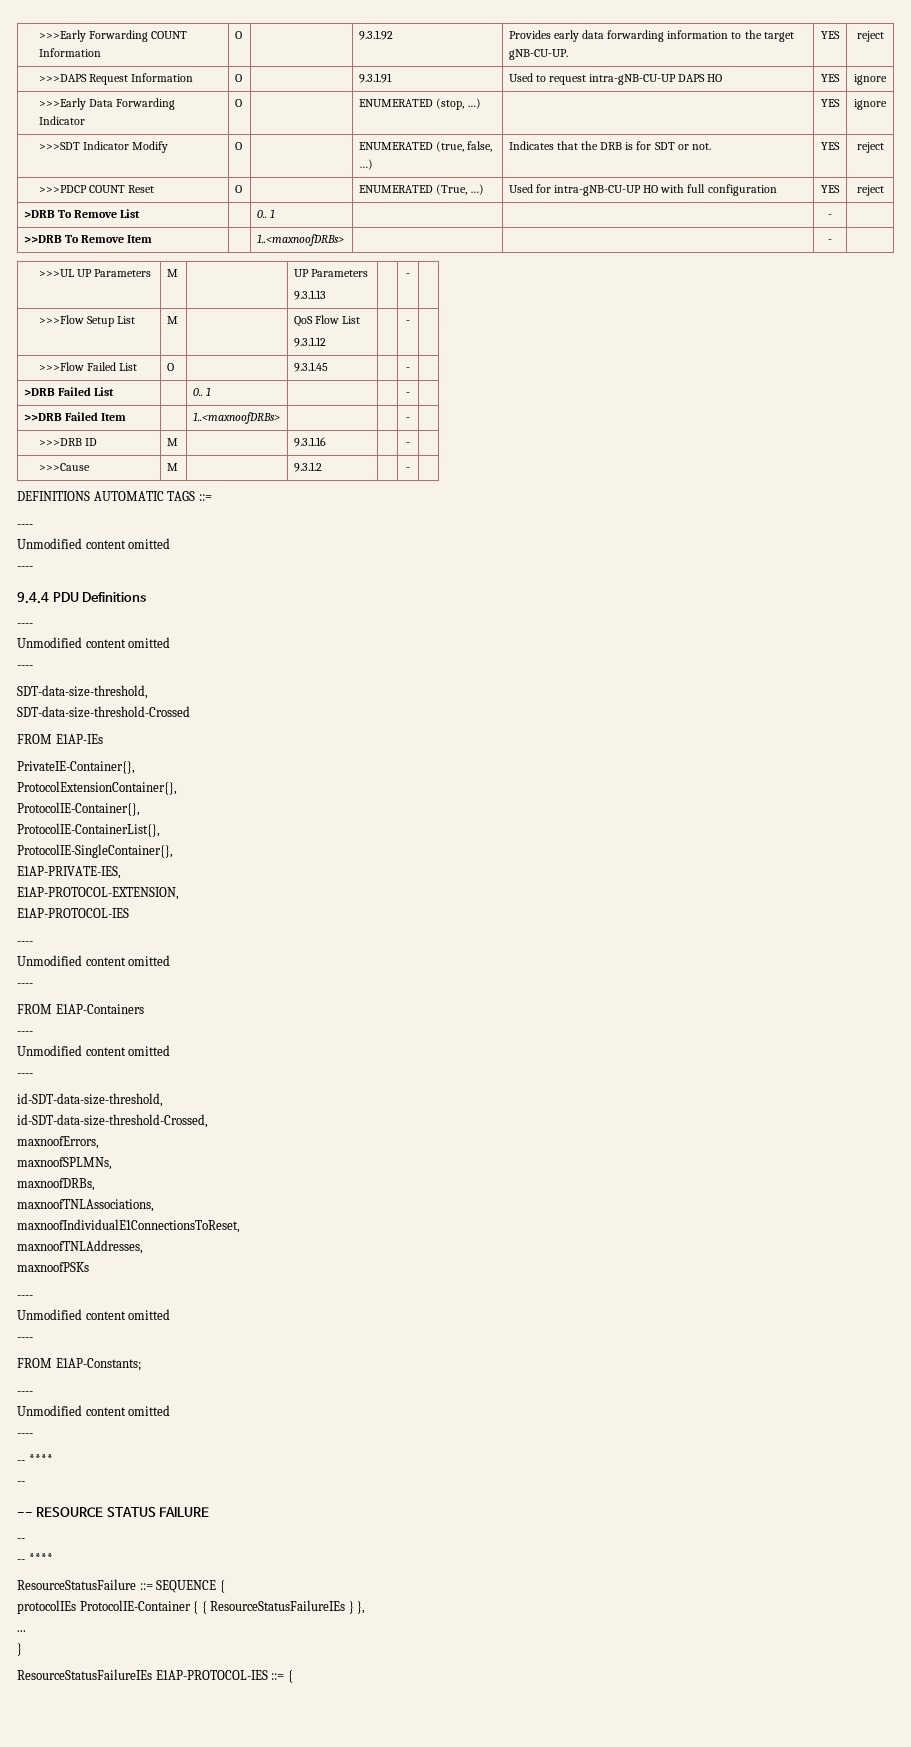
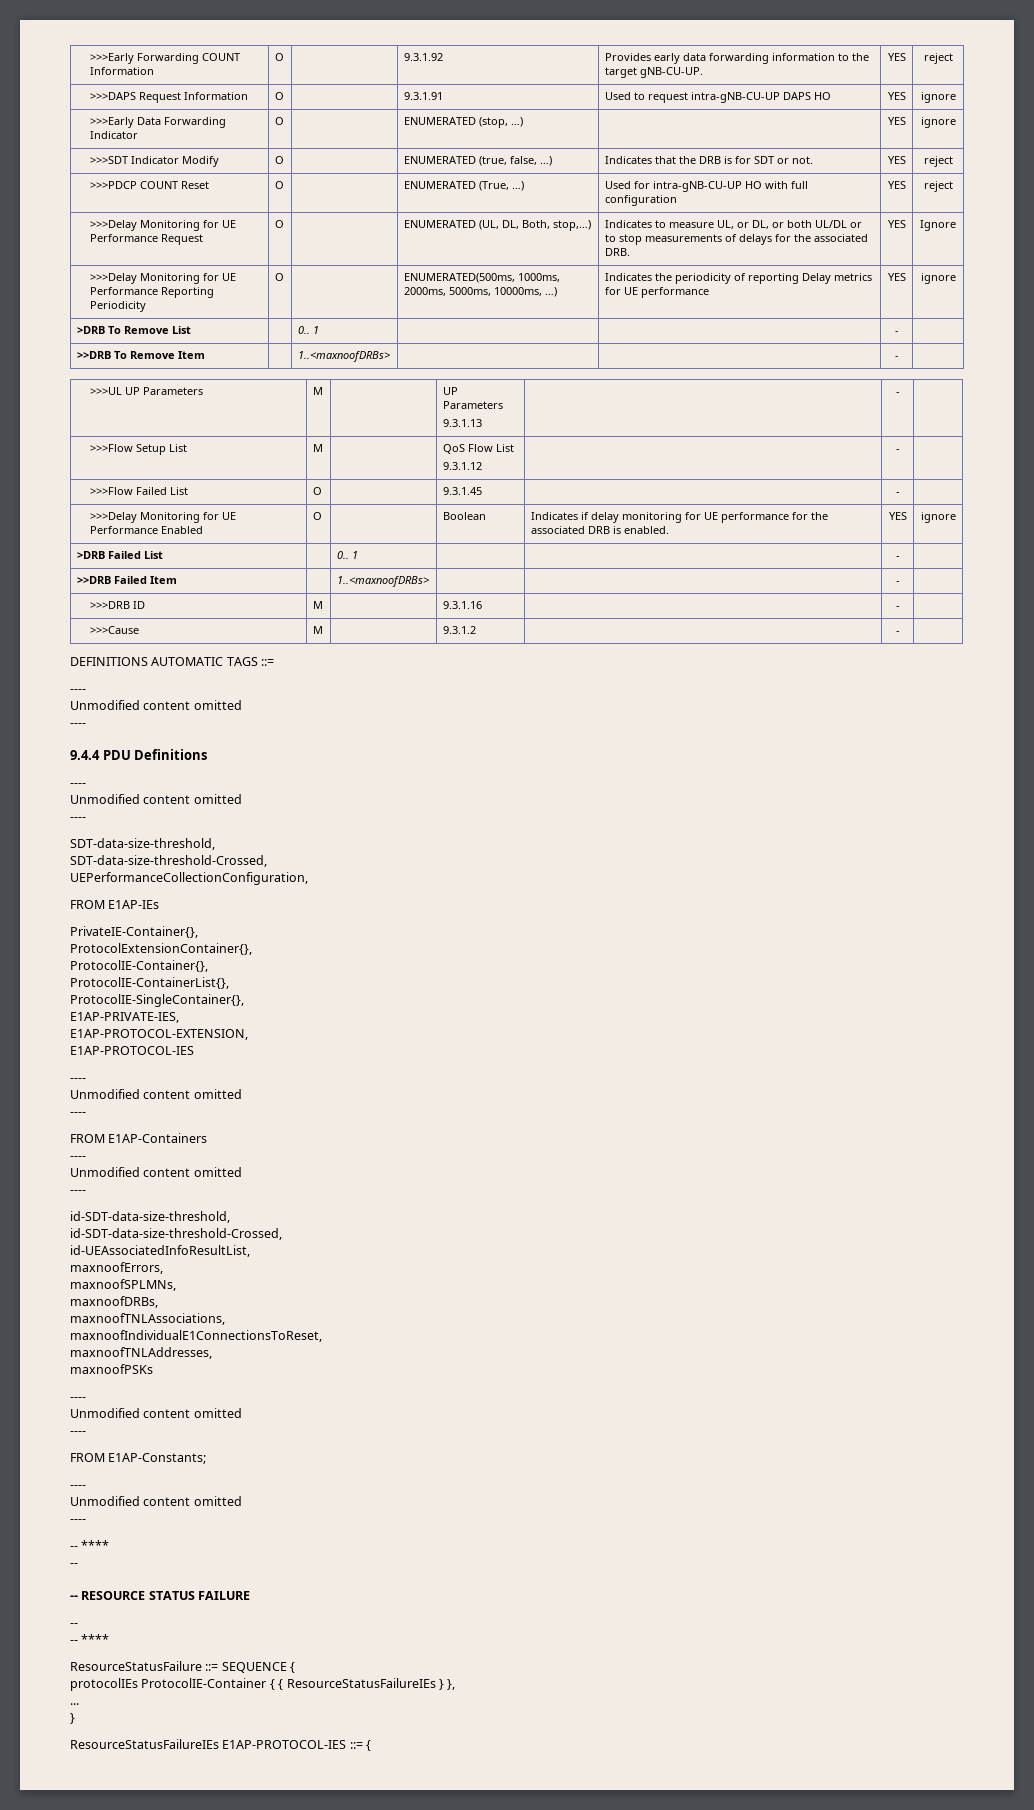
+ >>>Delay Monitoring for UE Performance Request | O | | ENUMERATED (UL, DL, Both, stop,…) | Indicates to measure UL, or DL, or both UL/DL or to stop measurements of delays for the associated DRB. | YES | Ignore
+ >>>Delay Monitoring for UE Performance Reporting Periodicity | O | | ENUMERATED(500ms, 1000ms, 2000ms, 5000ms, 10000ms, …) | Indicates the periodicity of reporting Delay metrics for UE performance | YES | ignore
+ >>>Delay Monitoring for UE Performance Enabled | O | | Boolean | Indicates if delay monitoring for UE performance for the associated DRB is enabled. | YES | ignore
- SDT-data-size-threshold-Crossed
+ SDT-data-size-threshold-Crossed,
+ UEPerformanceCollectionConfiguration,
+ id-UEAssociatedInfoResultList,

